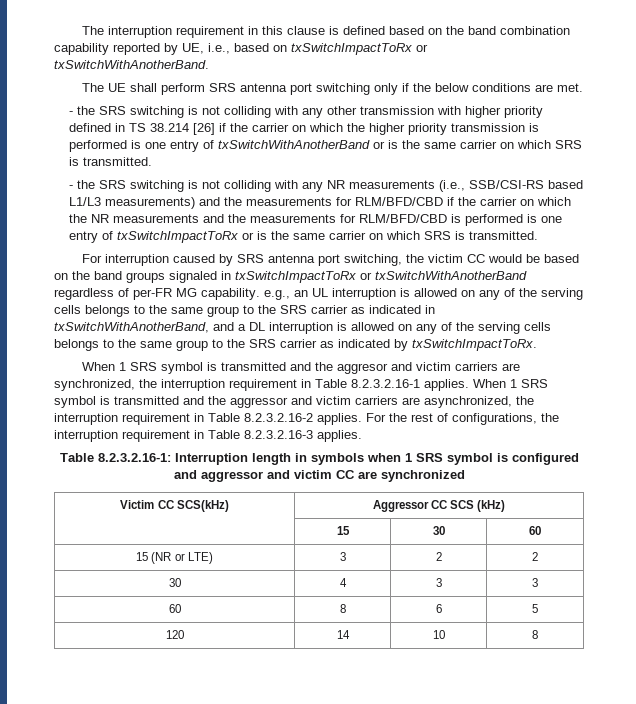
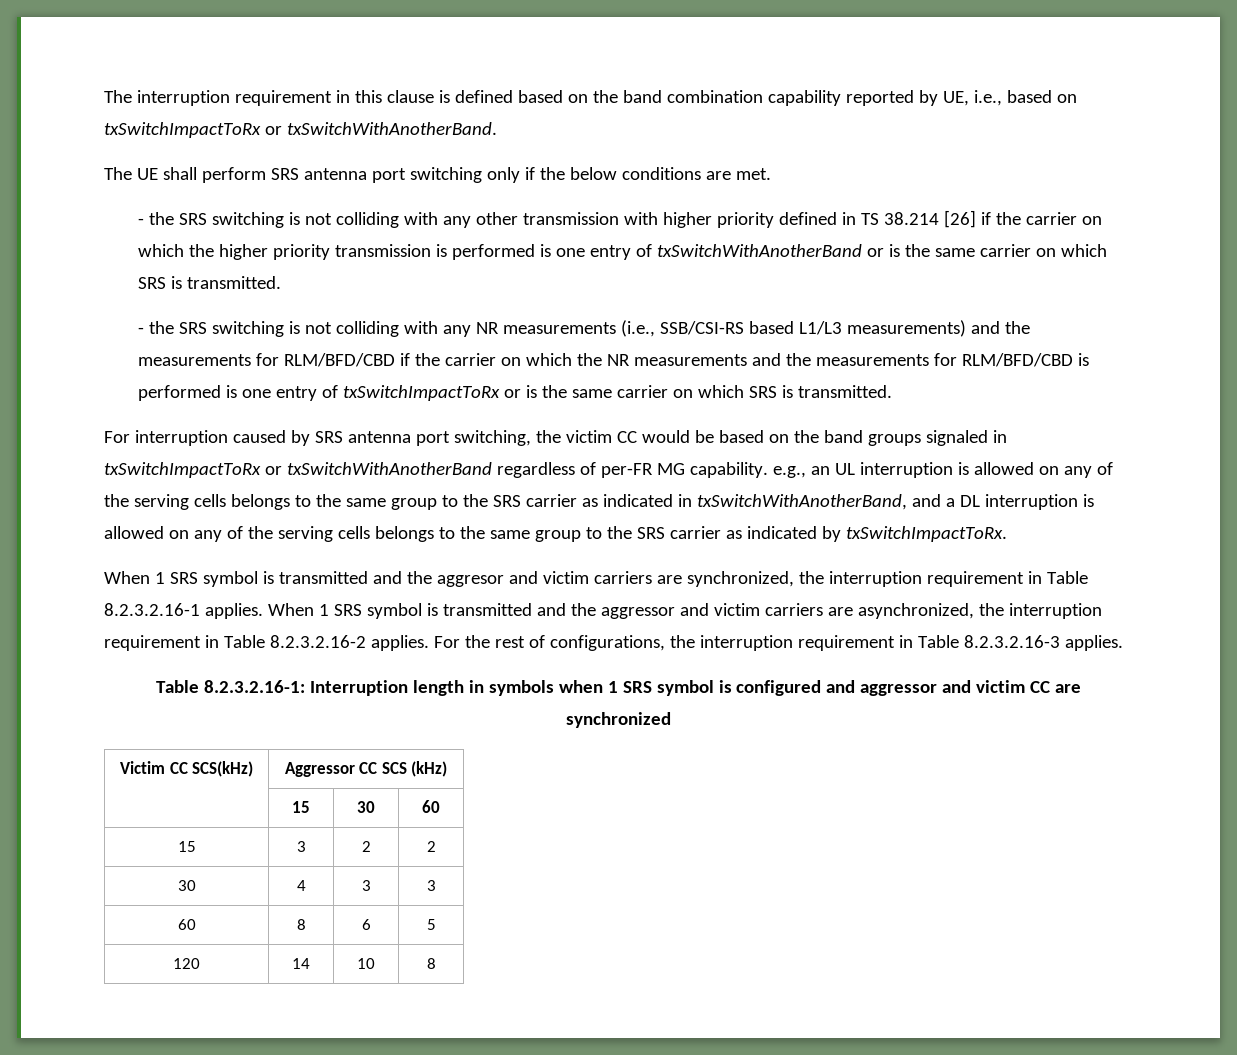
- 15 (NR or LTE) | 3 | 2 | 2
+ 15 | 3 | 2 | 2

